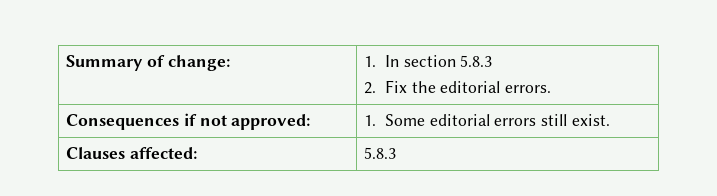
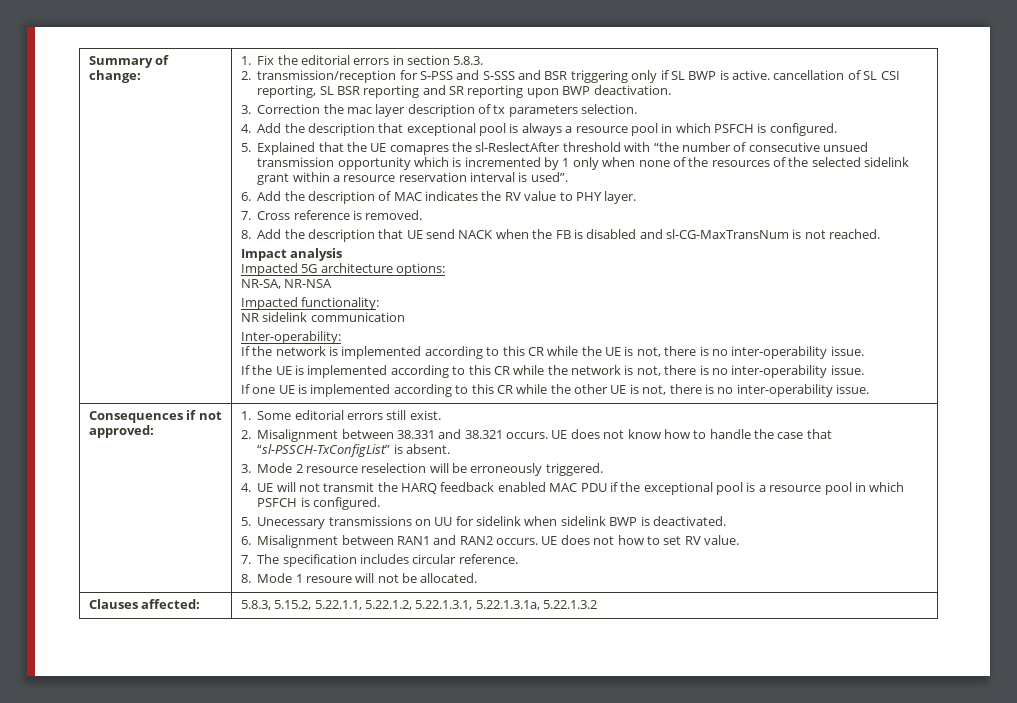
- 1. In section 5.8.3
- 2. Fix the editorial errors.
+ 1. Fix the editorial errors in section 5.8.3.
+ 2. transmission/reception for S-PSS and S-SSS and BSR triggering only if SL BWP is active. cancellation of SL CSI reporting, SL BSR reporting and SR reporting upon BWP deactivation.
+ 3. Correction the mac layer description of tx parameters selection.
+ 4. Add the description that exceptional pool is always a resource pool in which PSFCH is configured.
+ 5. Explained that the UE comapres the sl-ReslectAfter threshold with “the number of consecutive unsued transmission opportunity which is incremented by 1 only when none of the resources of the selected sidelink grant within a resource reservation interval is used”.
+ 6. Add the description of MAC indicates the RV value to PHY layer.
+ 7. Cross reference is removed.
+ 8. Add the description that UE send NACK when the FB is disabled and sl-CG-MaxTransNum is not reached.
+ Impact analysis
+ Impacted 5G architecture options:
+ NR-SA, NR-NSA
+ Impacted functionality:
+ NR sidelink communication
+ Inter-operability:
+ If the network is implemented according to this CR while the UE is not, there is no inter-operability issue.
+ If the UE is implemented according to this CR while the network is not, there is no inter-operability issue.
+ If one UE is implemented according to this CR while the other UE is not, there is no inter-operability issue.
- Clauses affected: | 5.8.3
+ 2. Misalignment between 38.331 and 38.321 occurs. UE does not know how to handle the case that “sl-PSSCH-TxConfigList” is absent.
+ 3. Mode 2 resource reselection will be erroneously triggered.
+ 4. UE will not transmit the HARQ feedback enabled MAC PDU if the exceptional pool is a resource pool in which PSFCH is configured.
+ 5. Unecessary transmissions on UU for sidelink when sidelink BWP is deactivated.
+ 6. Misalignment between RAN1 and RAN2 occurs. UE does not how to set RV value.
+ 7. The specification includes circular reference.
+ 8. Mode 1 resoure will not be allocated.
+ Clauses affected: | 5.8.3, 5.15.2, 5.22.1.1, 5.22.1.2, 5.22.1.3.1, 5.22.1.3.1a, 5.22.1.3.2

